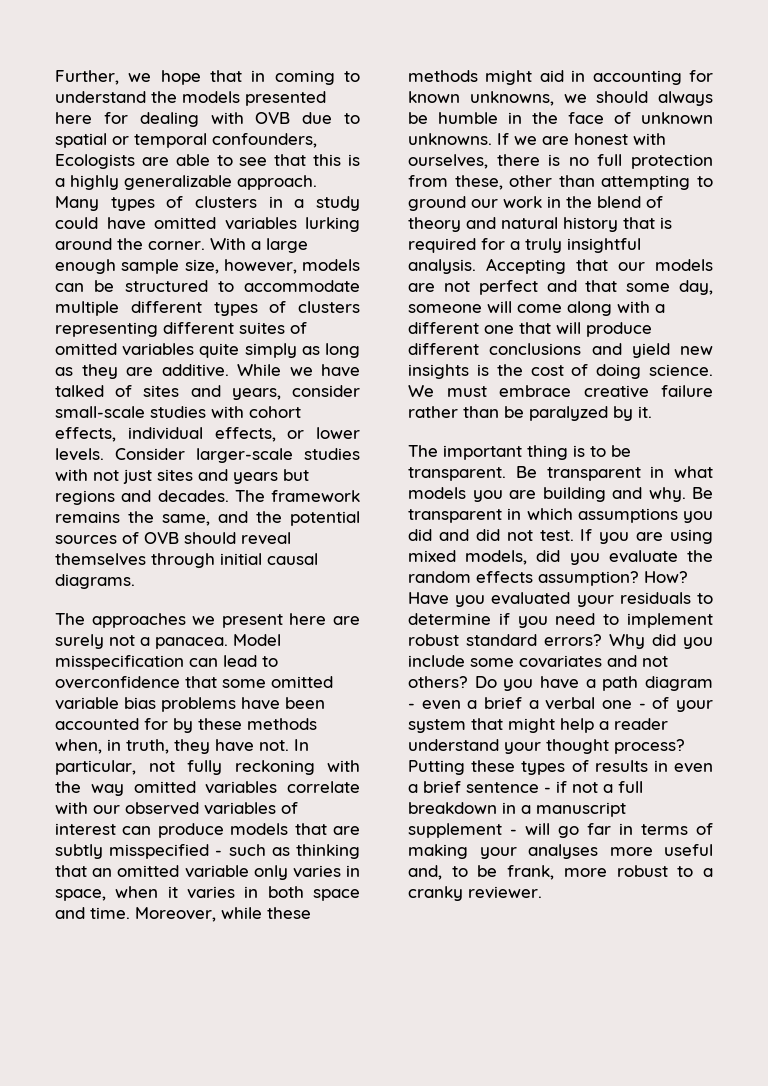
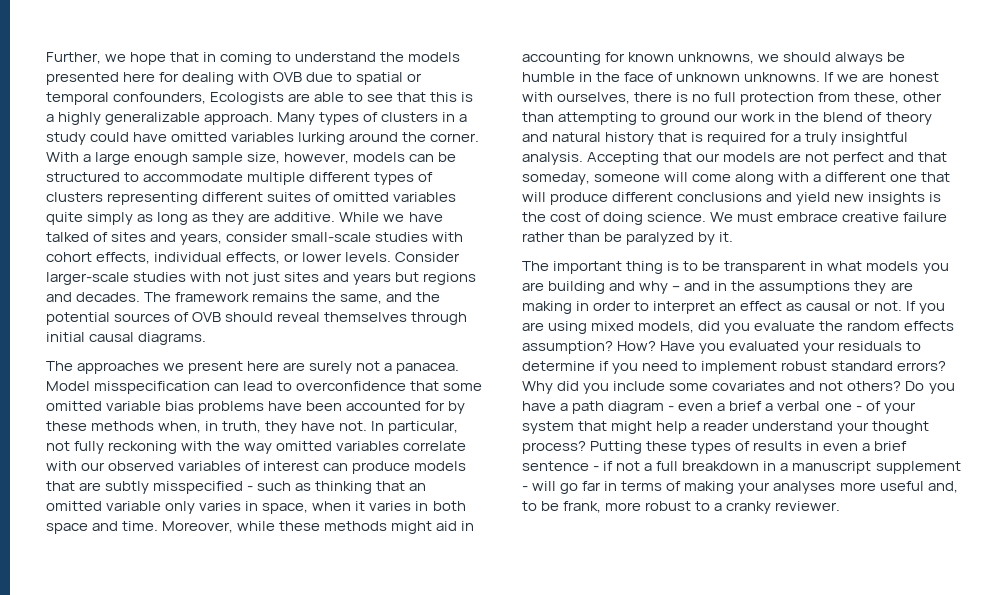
- Accepting that our models are not perfect and that some day, someone will come along with a different one that will produce different conclusions and yield new insights is the cost of doing science.
+ Accepting that our models are not perfect and that someday, someone will come along with a different one that will produce different conclusions and yield new insights is the cost of doing science.
- The important thing is to be transparent. Be transparent in what models you are building and why. Be transparent in which assumptions you did and did not test.
+ The important thing is to be transparent in what models you are building and why – and in the assumptions they are making in order to interpret an effect as causal or not.

